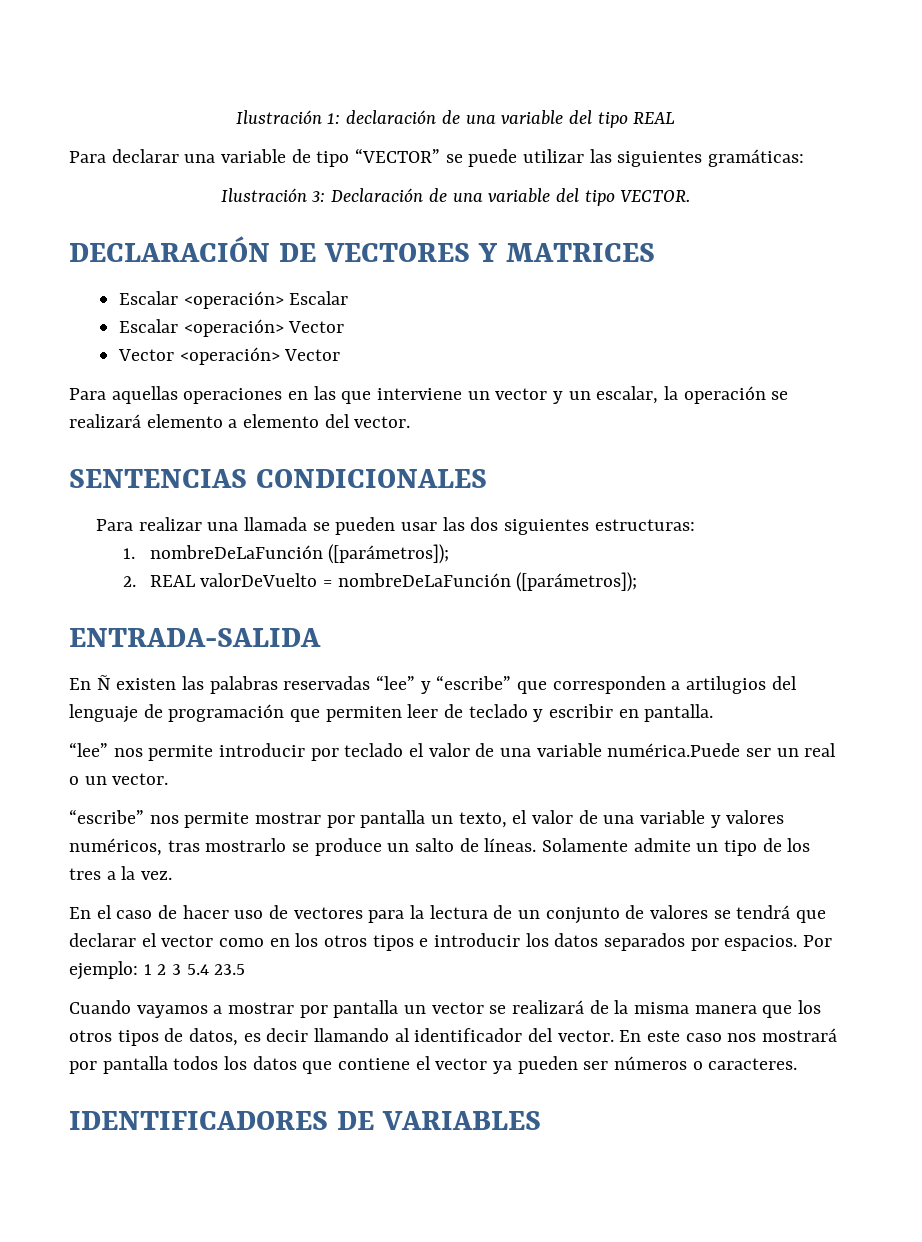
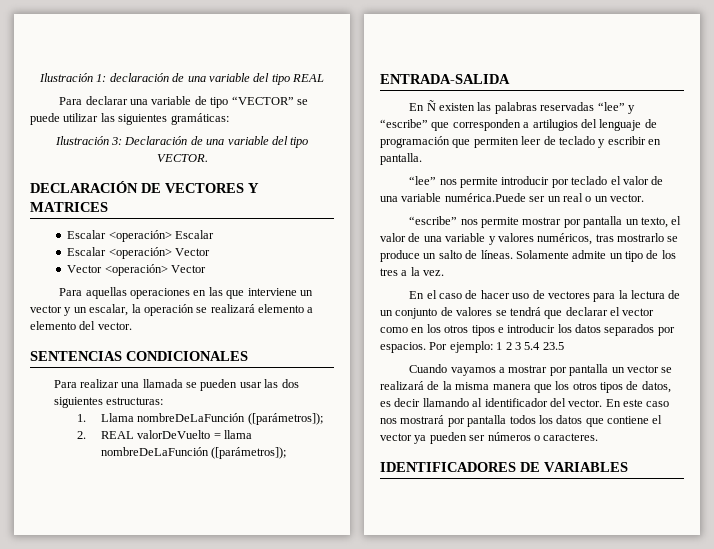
- 1. nombreDeLaFunción ([parámetros]);
+ 1. Llama nombreDeLaFunción ([parámetros]);
- 2. REAL valorDeVuelto = nombreDeLaFunción ([parámetros]);
+ 2. REAL valorDeVuelto = llama nombreDeLaFunción ([parámetros]);

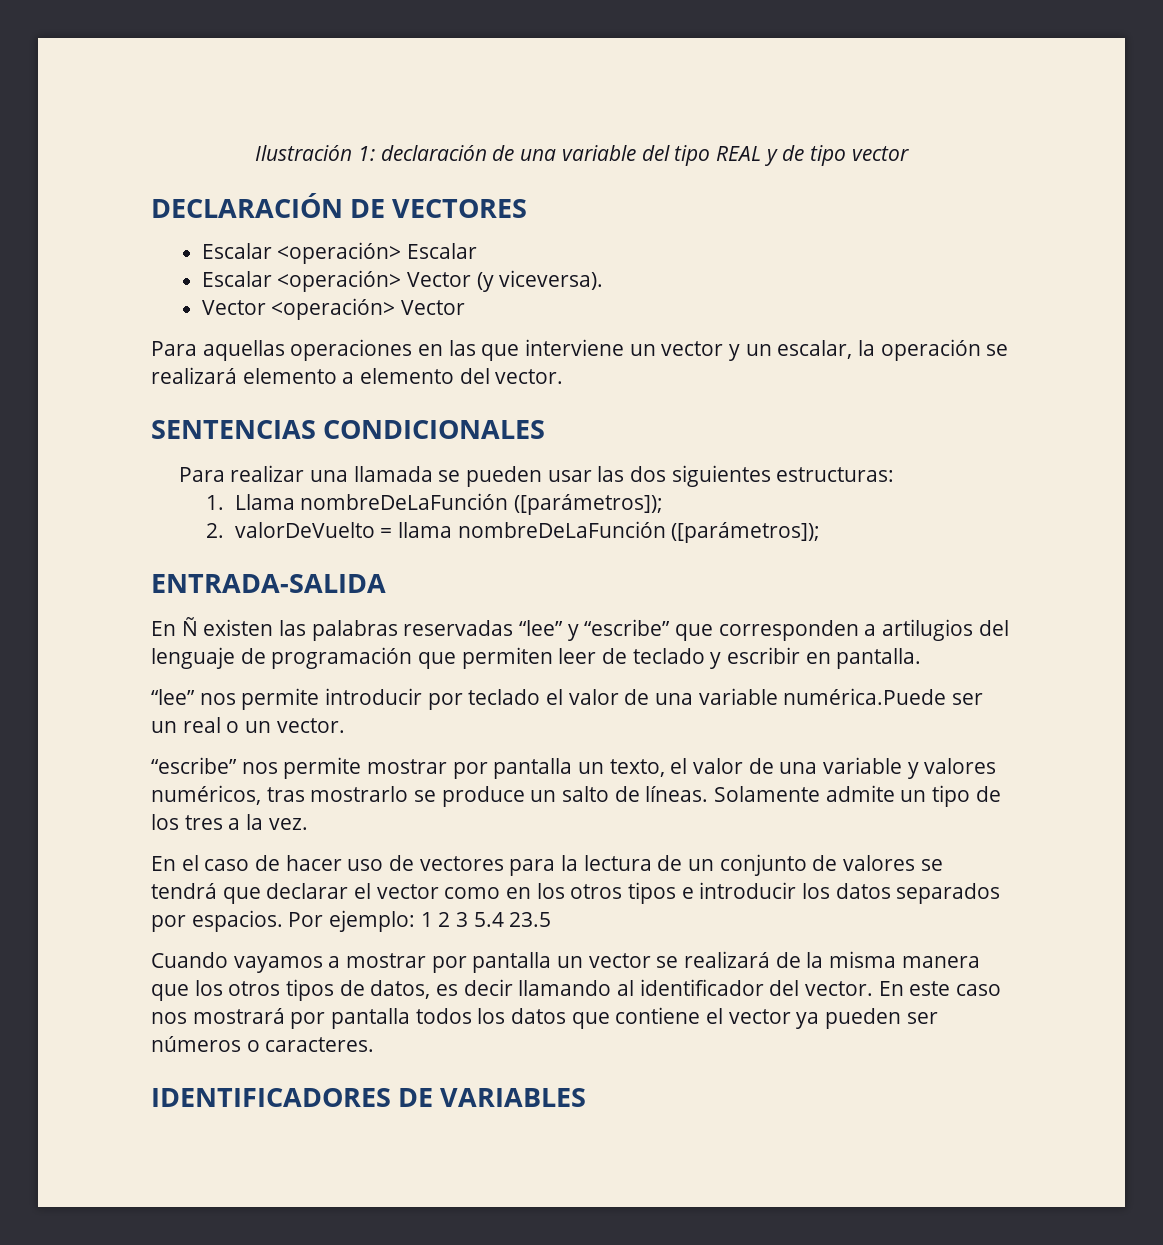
- Ilustración 1: declaración de una variable del tipo REAL
- Para declarar una variable de tipo “VECTOR” se puede utilizar las siguientes gramáticas:
- Ilustración 3: Declaración de una variable del tipo VECTOR.
+ Ilustración 1: declaración de una variable del tipo REAL y de tipo vector
- DECLARACIÓN DE VECTORES Y MATRICES
+ DECLARACIÓN DE VECTORES
- Escalar <operación> Vector
+ Escalar <operación> Vector (y viceversa).
- 2. REAL valorDeVuelto = llama nombreDeLaFunción ([parámetros]);
+ 2. valorDeVuelto = llama nombreDeLaFunción ([parámetros]);

